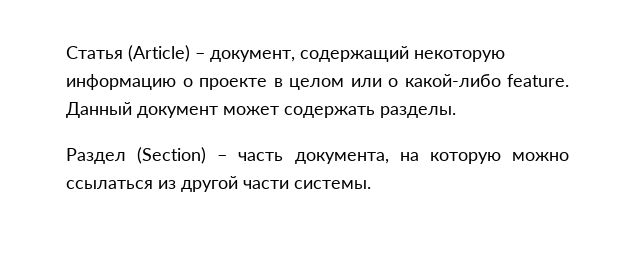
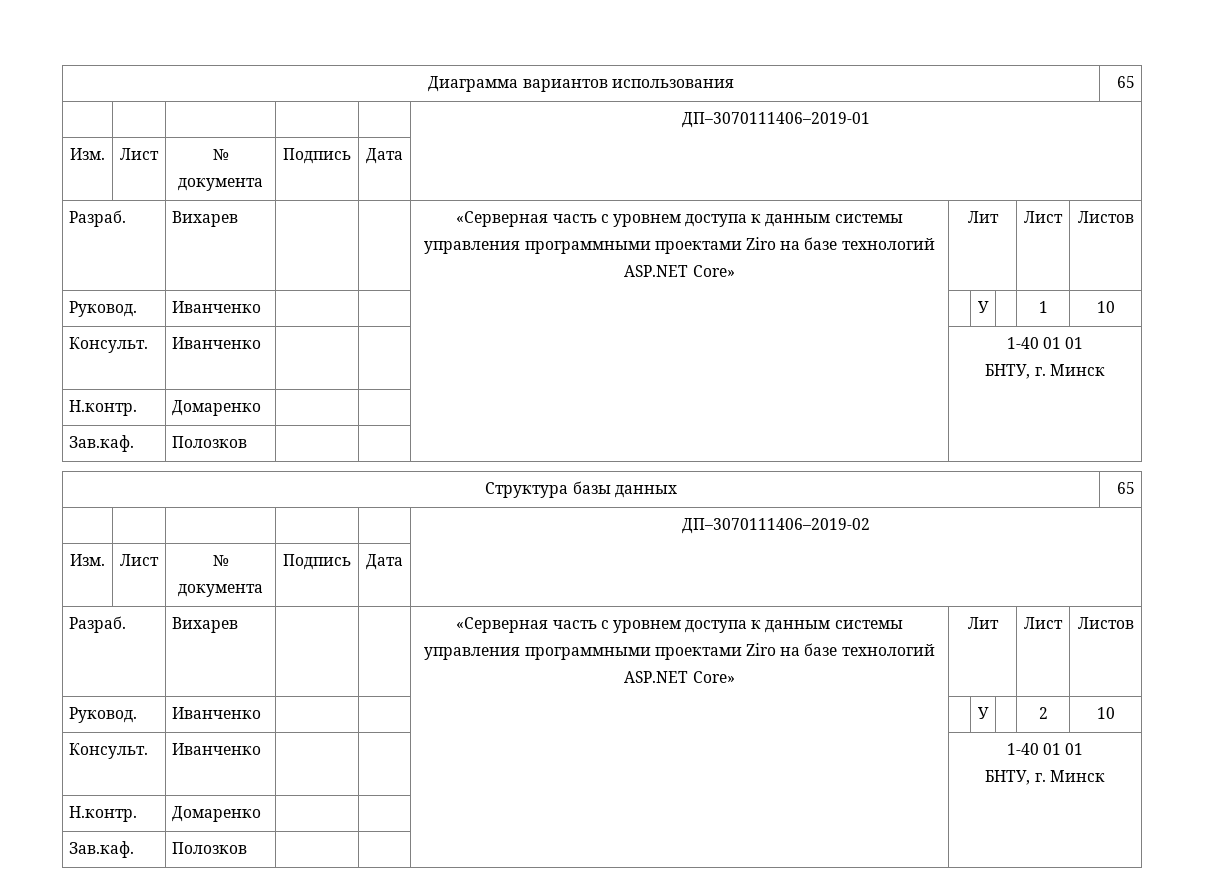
- Статья (Article) – документ, содержащий некоторую информацию о проекте в целом или о какой-либо feature. Данный документ может содержать разделы.
- Раздел (Section) – часть документа, на которую можно ссылаться из другой части системы.
+ Диаграмма вариантов использования | 65
+ | | | | | ДП–3070111406–2019-01
+ Изм. | Лист | № документа | Подпись | Дата |
+ Разраб. | Вихарев | | | «Серверная часть с уровнем доступа к данным системы управления программными проектами Ziro на базе технологий ASP.NET Core» | Лит | Лист | Листов
+ Руковод. | Иванченко | | | | | У | | 1 | 10
+ Консульт. | Иванченко | | | | 1-40 01 01
+ БНТУ, г. Минск
+ Н.контр. | Домаренко | | | |
+ Зав.каф. | Полозков | | | |
+ Структура базы данных | 65
+ | | | | | ДП–3070111406–2019-02
+ Изм. | Лист | № документа | Подпись | Дата |
+ Разраб. | Вихарев | | | «Серверная часть с уровнем доступа к данным системы управления программными проектами Ziro на базе технологий ASP.NET Core» | Лит | Лист | Листов
+ Руковод. | Иванченко | | | | | У | | 2 | 10
+ Консульт. | Иванченко | | | | 1-40 01 01
+ БНТУ, г. Минск
+ Н.контр. | Домаренко | | | |
+ Зав.каф. | Полозков | | | |

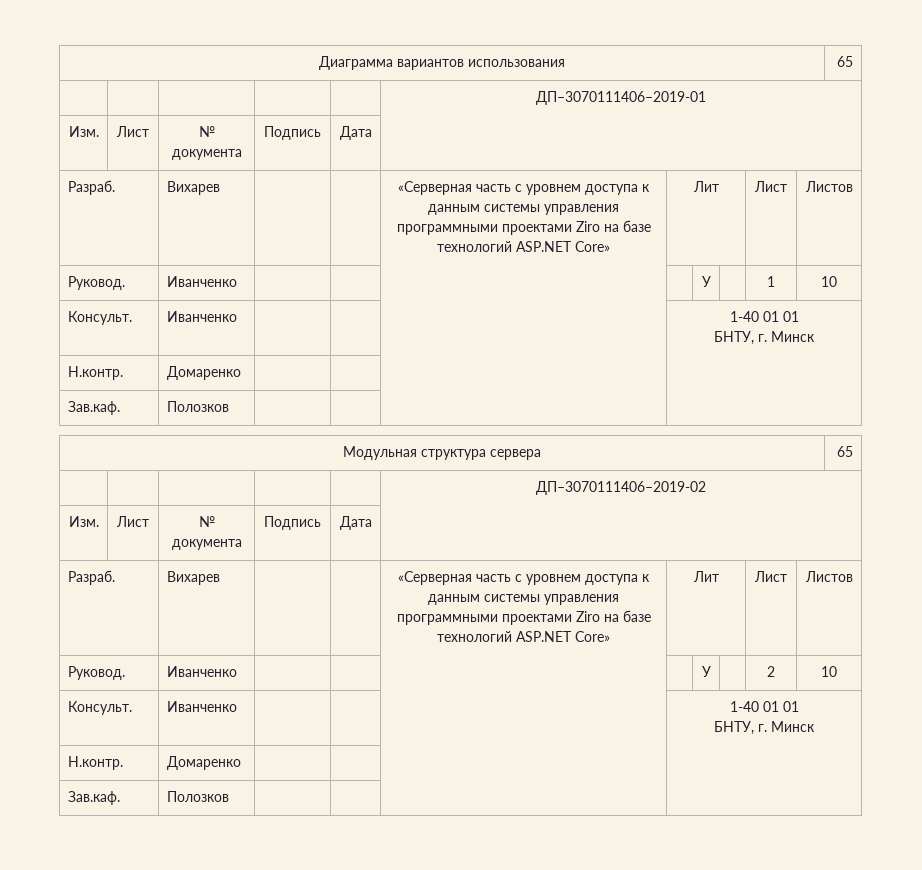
- Структура базы данных | 65
+ Модульная структура сервера | 65

